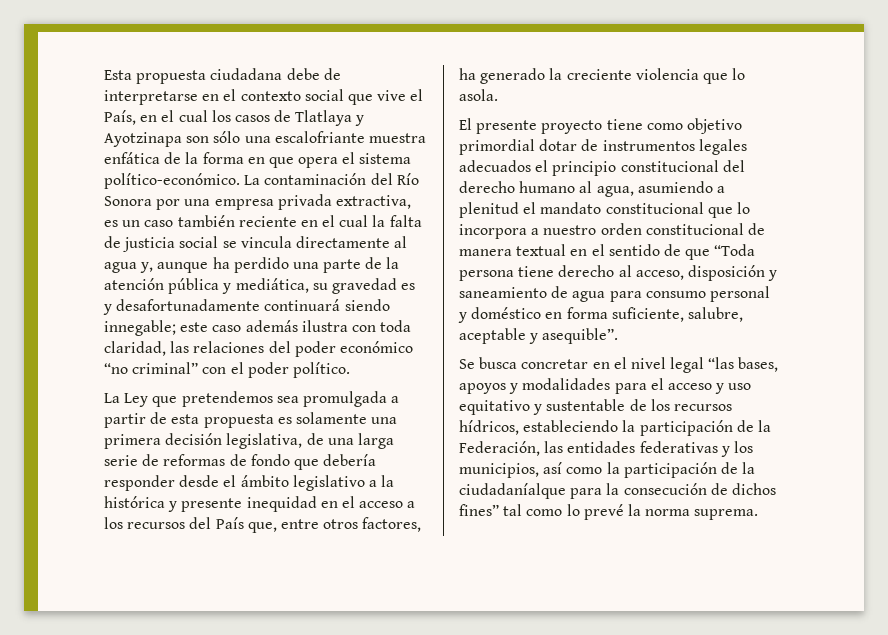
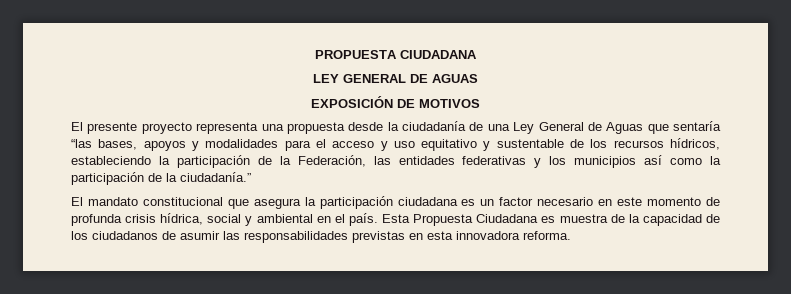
- Esta propuesta ciudadana debe de interpretarse en el contexto social que vive el País, en el cual los casos de Tlatlaya y Ayotzinapa son sólo una escalofriante muestra enfática de la forma en que opera el sistema político-económico. La contaminación del Río Sonora por una empresa privada extractiva, es un caso también reciente en el cual la falta de justicia social se vincula directamente al agua y, aunque ha perdido una parte de la atención pública y mediática, su gravedad es y desafortunadamente continuará siendo innegable; este caso además ilustra con toda claridad, las relaciones del poder económico “no criminal” con el poder político.
- La Ley que pretendemos sea promulgada a partir de esta propuesta es solamente una primera decisión legislativa, de una larga serie de reformas de fondo que debería responder desde el ámbito legislativo a la histórica y presente inequidad en el acceso a los recursos del País que, entre otros factores, ha generado la creciente violencia que lo asola.
- El presente proyecto tiene como objetivo primordial dotar de instrumentos legales adecuados el principio constitucional del derecho humano al agua, asumiendo a plenitud el mandato constitucional que lo incorpora a nuestro orden constitucional de manera textual en el sentido de que “Toda persona tiene derecho al acceso, disposición y saneamiento de agua para consumo personal y doméstico en forma suficiente, salubre, aceptable y asequible”.
- Se busca concretar en el nivel legal “las bases, apoyos y modalidades para el acceso y uso equitativo y sustentable de los recursos hídricos, estableciendo la participación de la Federación, las entidades federativas y los municipios, así como la participación de la ciudadaníalque para la consecución de dichos fines” tal como lo prevé la norma suprema.
+ PROPUESTA CIUDADANA
+ LEY GENERAL DE AGUAS
+ EXPOSICIÓN DE MOTIVOS
+ El presente proyecto representa una propuesta desde la ciudadanía de una Ley General de Aguas que sentaría “las bases, apoyos y modalidades para el acceso y uso equitativo y sustentable de los recursos hídricos, estableciendo la participación de la Federación, las entidades federativas y los municipios así como la participación de la ciudadanía.”
+ El mandato constitucional que asegura la participación ciudadana es un factor necesario en este momento de profunda crisis hídrica, social y ambiental en el país. Esta Propuesta Ciudadana es muestra de la capacidad de los ciudadanos de asumir las responsabilidades previstas en esta innovadora reforma.

